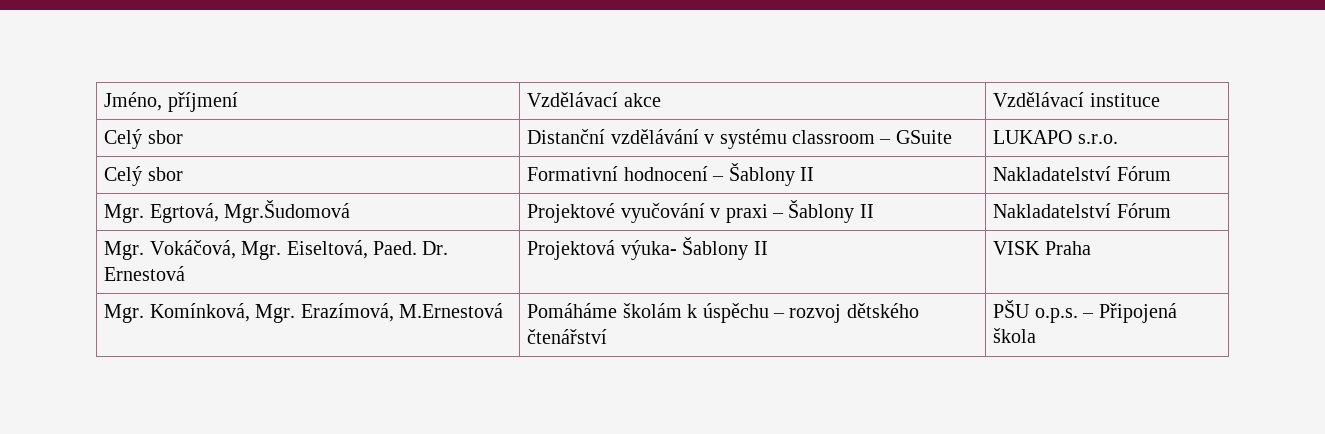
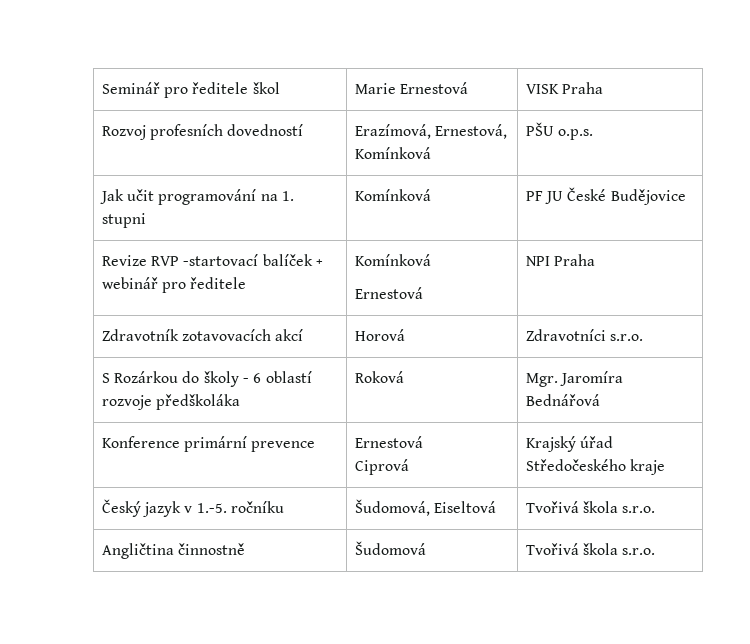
- Jméno, příjmení | Vzdělávací akce | Vzdělávací instituce
- Celý sbor | Distanční vzdělávání v systému classroom – GSuite | LUKAPO s.r.o.
- Celý sbor | Formativní hodnocení – Šablony II | Nakladatelství Fórum
- Mgr. Egrtová, Mgr.Šudomová | Projektové vyučování v praxi – Šablony II | Nakladatelství Fórum
- Mgr. Vokáčová, Mgr. Eiseltová, Paed. Dr. Ernestová | Projektová výuka- Šablony II | VISK Praha
- Mgr. Komínková, Mgr. Erazímová, M.Ernestová | Pomáháme školám k úspěchu – rozvoj dětského čtenářství | PŠU o.p.s. – Připojená škola
+ Seminář pro ředitele škol | Marie Ernestová | VISK Praha
+ Rozvoj profesních dovedností | Erazímová, Ernestová, Komínková | PŠU o.p.s.
+ Jak učit programování na 1. stupni | Komínková | PF JU České Budějovice
+ Revize RVP -startovací balíček + webinář pro ředitele | Komínková
+ Ernestová | NPI Praha
+ Zdravotník zotavovacích akcí | Horová | Zdravotníci s.r.o.
+ S Rozárkou do školy - 6 oblastí rozvoje předškoláka | Roková | Mgr. Jaromíra Bednářová
+ Konference primární prevence | Ernestová
+ Ciprová | Krajský úřad Středočeského kraje
+ Český jazyk v 1.-5. ročníku | Šudomová, Eiseltová | Tvořivá škola s.r.o.
+ Angličtina činnostně | Šudomová | Tvořivá škola s.r.o.

